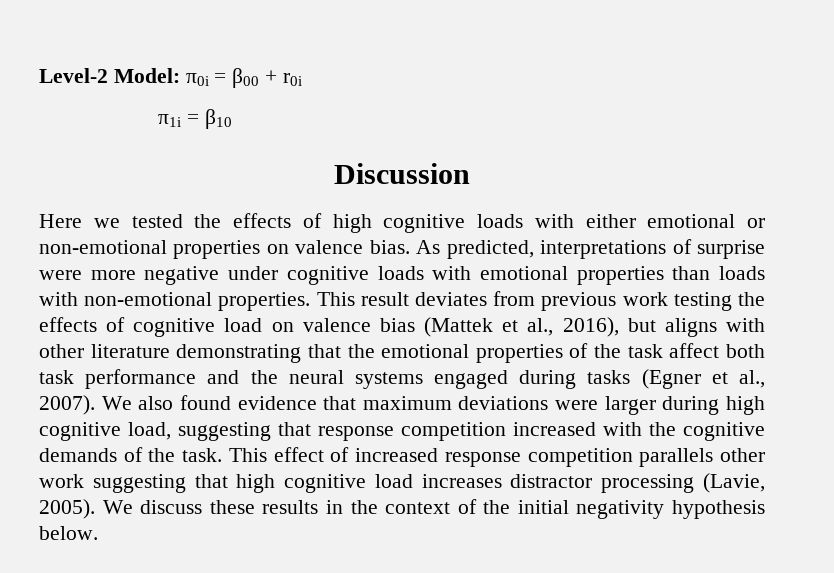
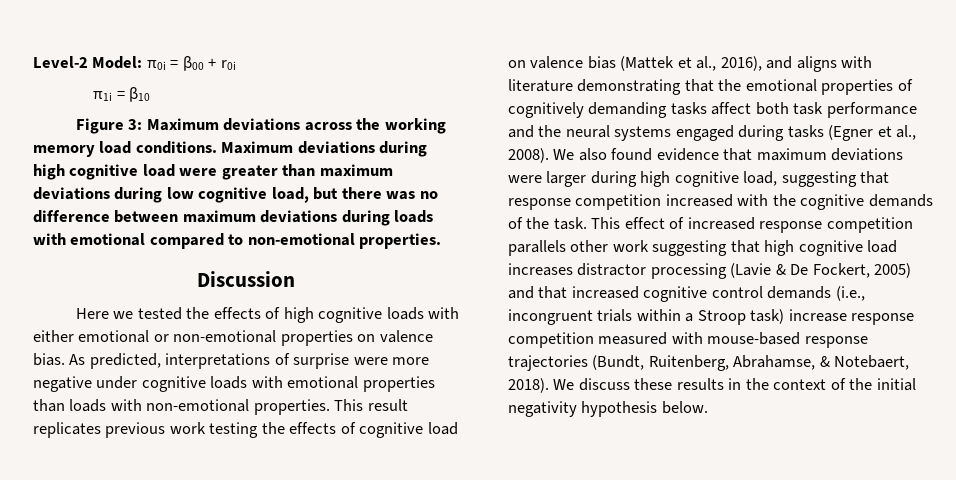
+ Figure 3: Maximum deviations across the working memory load conditions. Maximum deviations during high cognitive load were greater than maximum deviations during low cognitive load, but there was no difference between maximum deviations during loads with emotional compared to non-emotional properties.
- This result deviates from previous work testing the effects of cognitive load on valence bias (Mattek et al., 2016), but aligns with other literature demonstrating that the emotional properties of the task affect both task performance and the neural systems engaged during tasks (Egner et al., 2007).
+ This result replicates previous work testing the effects of cognitive load on valence bias (Mattek et al., 2016), and aligns with literature demonstrating that the emotional properties of cognitively demanding tasks affect both task performance and the neural systems engaged during tasks (Egner et al., 2008).
- This effect of increased response competition parallels other work suggesting that high cognitive load increases distractor processing (Lavie, 2005).
+ This effect of increased response competition parallels other work suggesting that high cognitive load increases distractor processing (Lavie & De Fockert, 2005) and that increased cognitive control demands (i.e., incongruent trials within a Stroop task) increase response competition measured with mouse-based response trajectories (Bundt, Ruitenberg, Abrahamse, & Notebaert, 2018).

